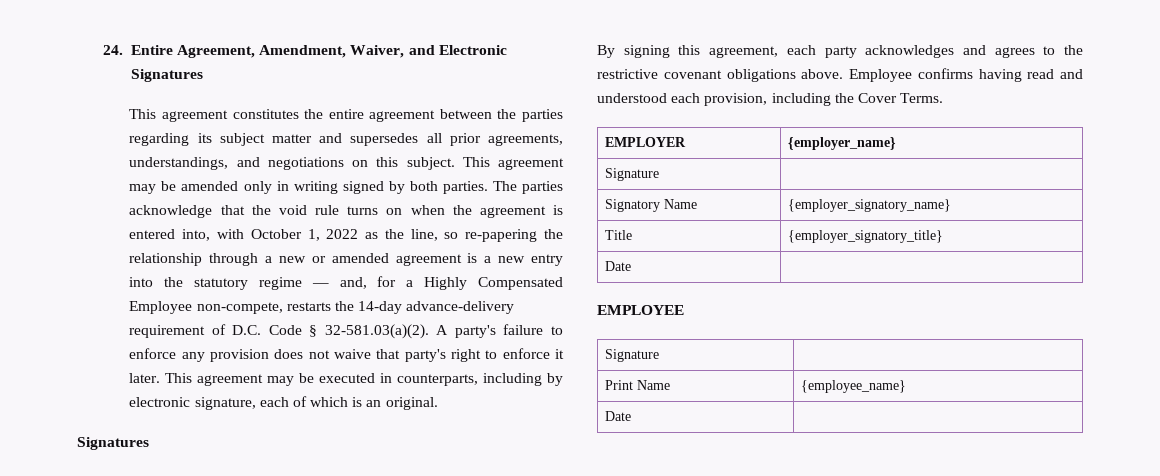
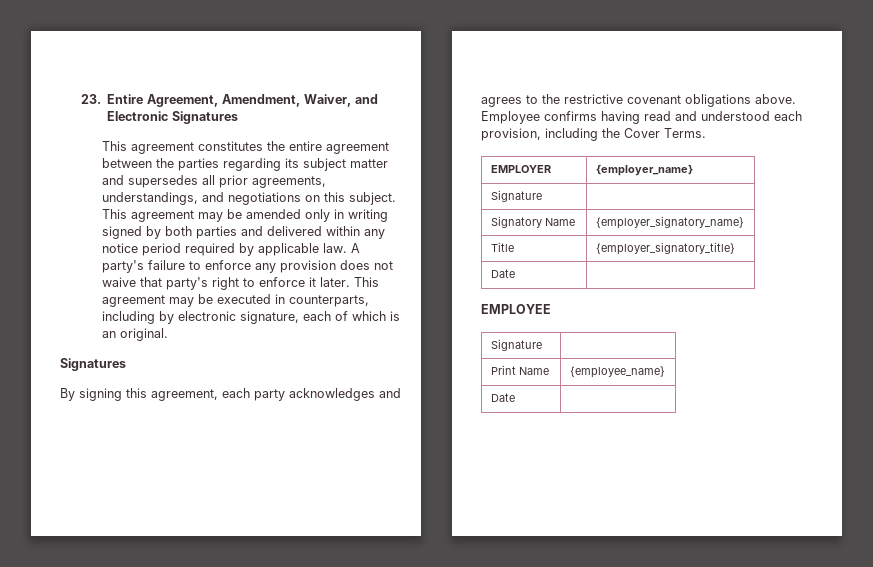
- 24. Entire Agreement, Amendment, Waiver, and Electronic Signatures
+ 23. Entire Agreement, Amendment, Waiver, and Electronic Signatures
- This agreement may be amended only in writing signed by both parties. The parties acknowledge that the void rule turns on when the agreement is entered into, with October 1, 2022 as the line, so re-papering the relationship through a new or amended agreement is a new entry into the statutory regime — and, for a Highly Compensated Employee non-compete, restarts the 14-day advance-delivery requirement of D.C. Code § 32-581.03(a)(2). A party's failure to enforce any provision does not waive that party's right to enforce it later.
+ This agreement may be amended only in writing signed by both parties and delivered within any notice period required by applicable law. A party's failure to enforce any provision does not waive that party's right to enforce it later.

